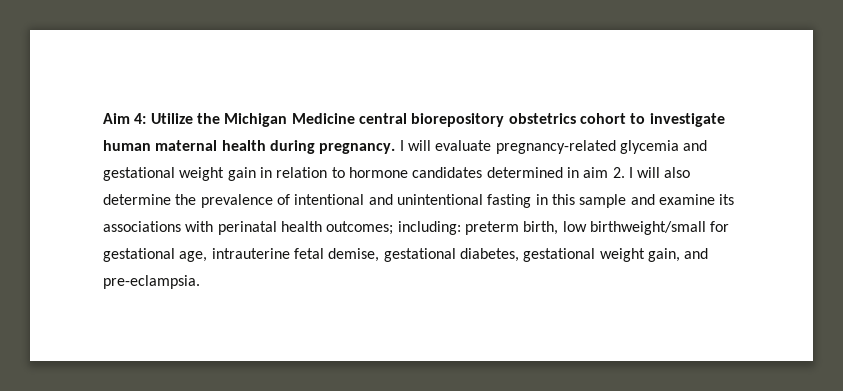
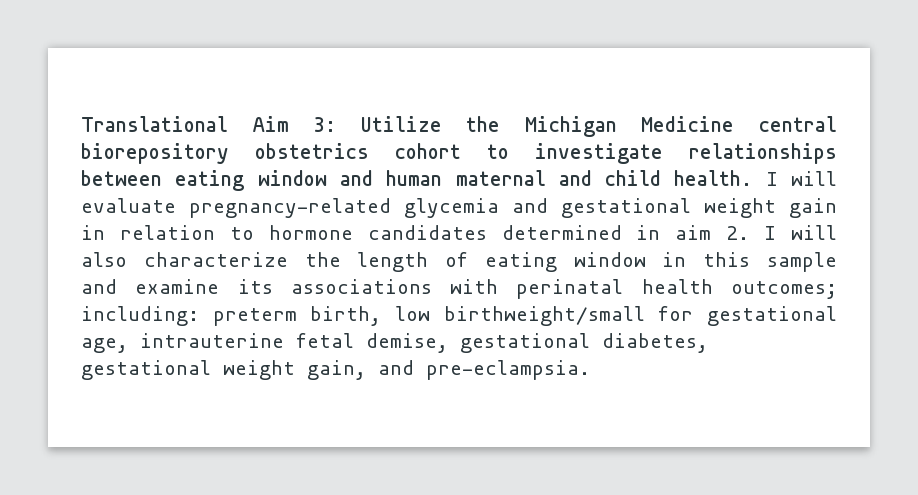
- Aim 4: Utilize the Michigan Medicine central biorepository obstetrics cohort to investigate human maternal health during pregnancy.
+ Translational Aim 3: Utilize the Michigan Medicine central biorepository obstetrics cohort to investigate relationships between eating window and human maternal and child health.
- I will evaluate pregnancy-related glycemia and gestational weight gain in relation to hormone candidates determined in aim 2. I will also determine the prevalence of intentional and unintentional fasting in this sample and examine its associations with perinatal health outcomes; including: preterm birth, low birthweight/small for gestational age, intrauterine fetal demise, gestational diabetes, gestational weight gain, and pre-eclampsia.
+ I will evaluate pregnancy-related glycemia and gestational weight gain in relation to hormone candidates determined in aim 2. I will also characterize the length of eating window in this sample and examine its associations with perinatal health outcomes; including: preterm birth, low birthweight/small for gestational age, intrauterine fetal demise, gestational diabetes, gestational weight gain, and pre-eclampsia.

